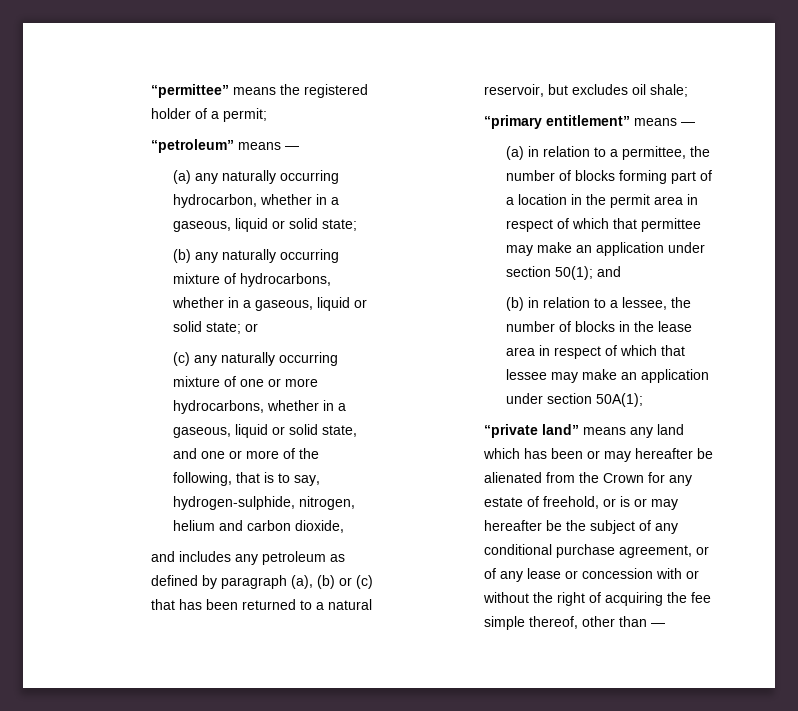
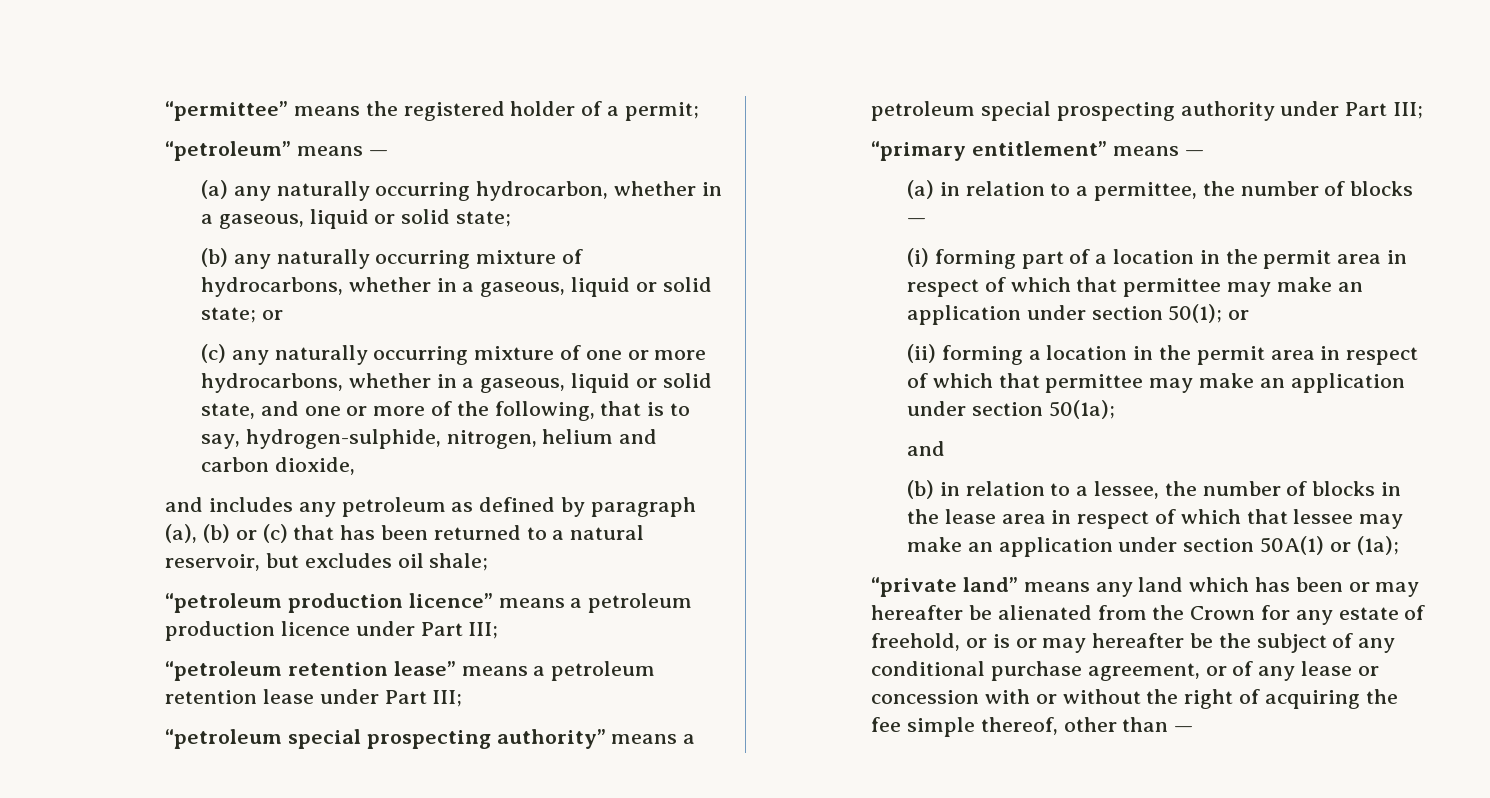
+ “petroleum production licence” means a petroleum production licence under Part III;
+ “petroleum retention lease” means a petroleum retention lease under Part III;
+ “petroleum special prospecting authority” means a petroleum special prospecting authority under Part III;
- (a) in relation to a permittee, the number of blocks forming part of a location in the permit area in respect of which that permittee may make an application under section 50(1); and
+ (a) in relation to a permittee, the number of blocks —
+ (i) forming part of a location in the permit area in respect of which that permittee may make an application under section 50(1); or
+ (ii) forming a location in the permit area in respect of which that permittee may make an application under section 50(1a);
+ and
- (b) in relation to a lessee, the number of blocks in the lease area in respect of which that lessee may make an application under section 50A(1);
+ (b) in relation to a lessee, the number of blocks in the lease area in respect of which that lessee may make an application under section 50A(1) or (1a);

